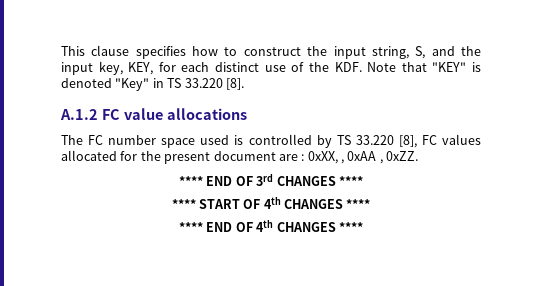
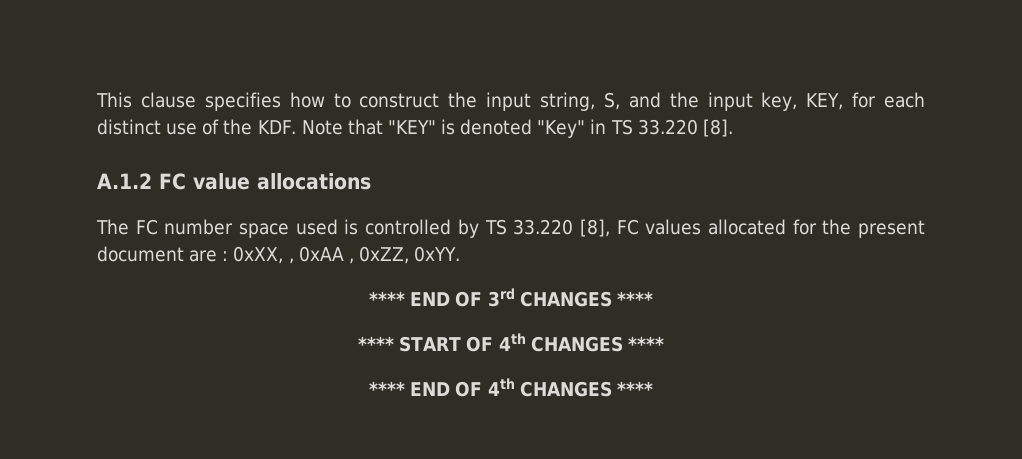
- The FC number space used is controlled by TS 33.220 [8], FC values allocated for the present document are : 0xXX, , 0xAA , 0xZZ.
+ The FC number space used is controlled by TS 33.220 [8], FC values allocated for the present document are : 0xXX, , 0xAA , 0xZZ, 0xYY.

